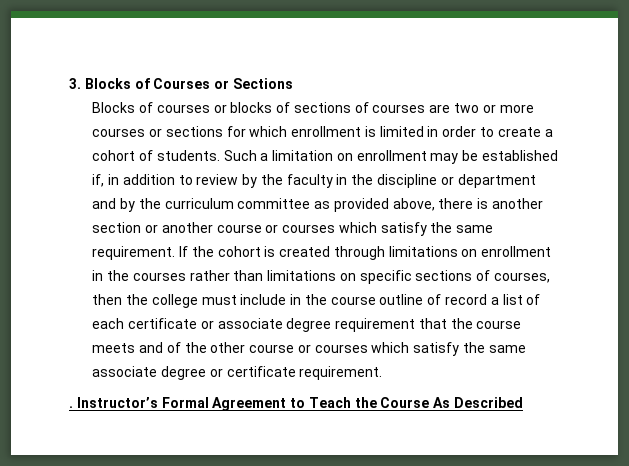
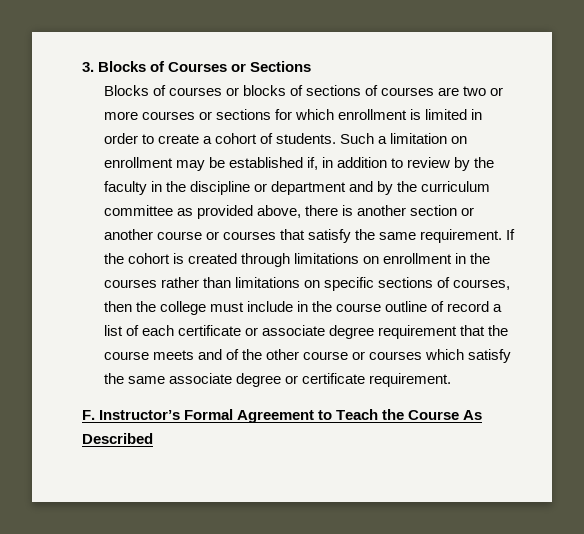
- Such a limitation on enrollment may be established if, in addition to review by the faculty in the discipline or department and by the curriculum committee as provided above, there is another section or another course or courses which satisfy the same requirement.
+ Such a limitation on enrollment may be established if, in addition to review by the faculty in the discipline or department and by the curriculum committee as provided above, there is another section or another course or courses that satisfy the same requirement.
- . Instructor’s Formal Agreement to Teach the Course As Described
+ F. Instructor’s Formal Agreement to Teach the Course As Described

